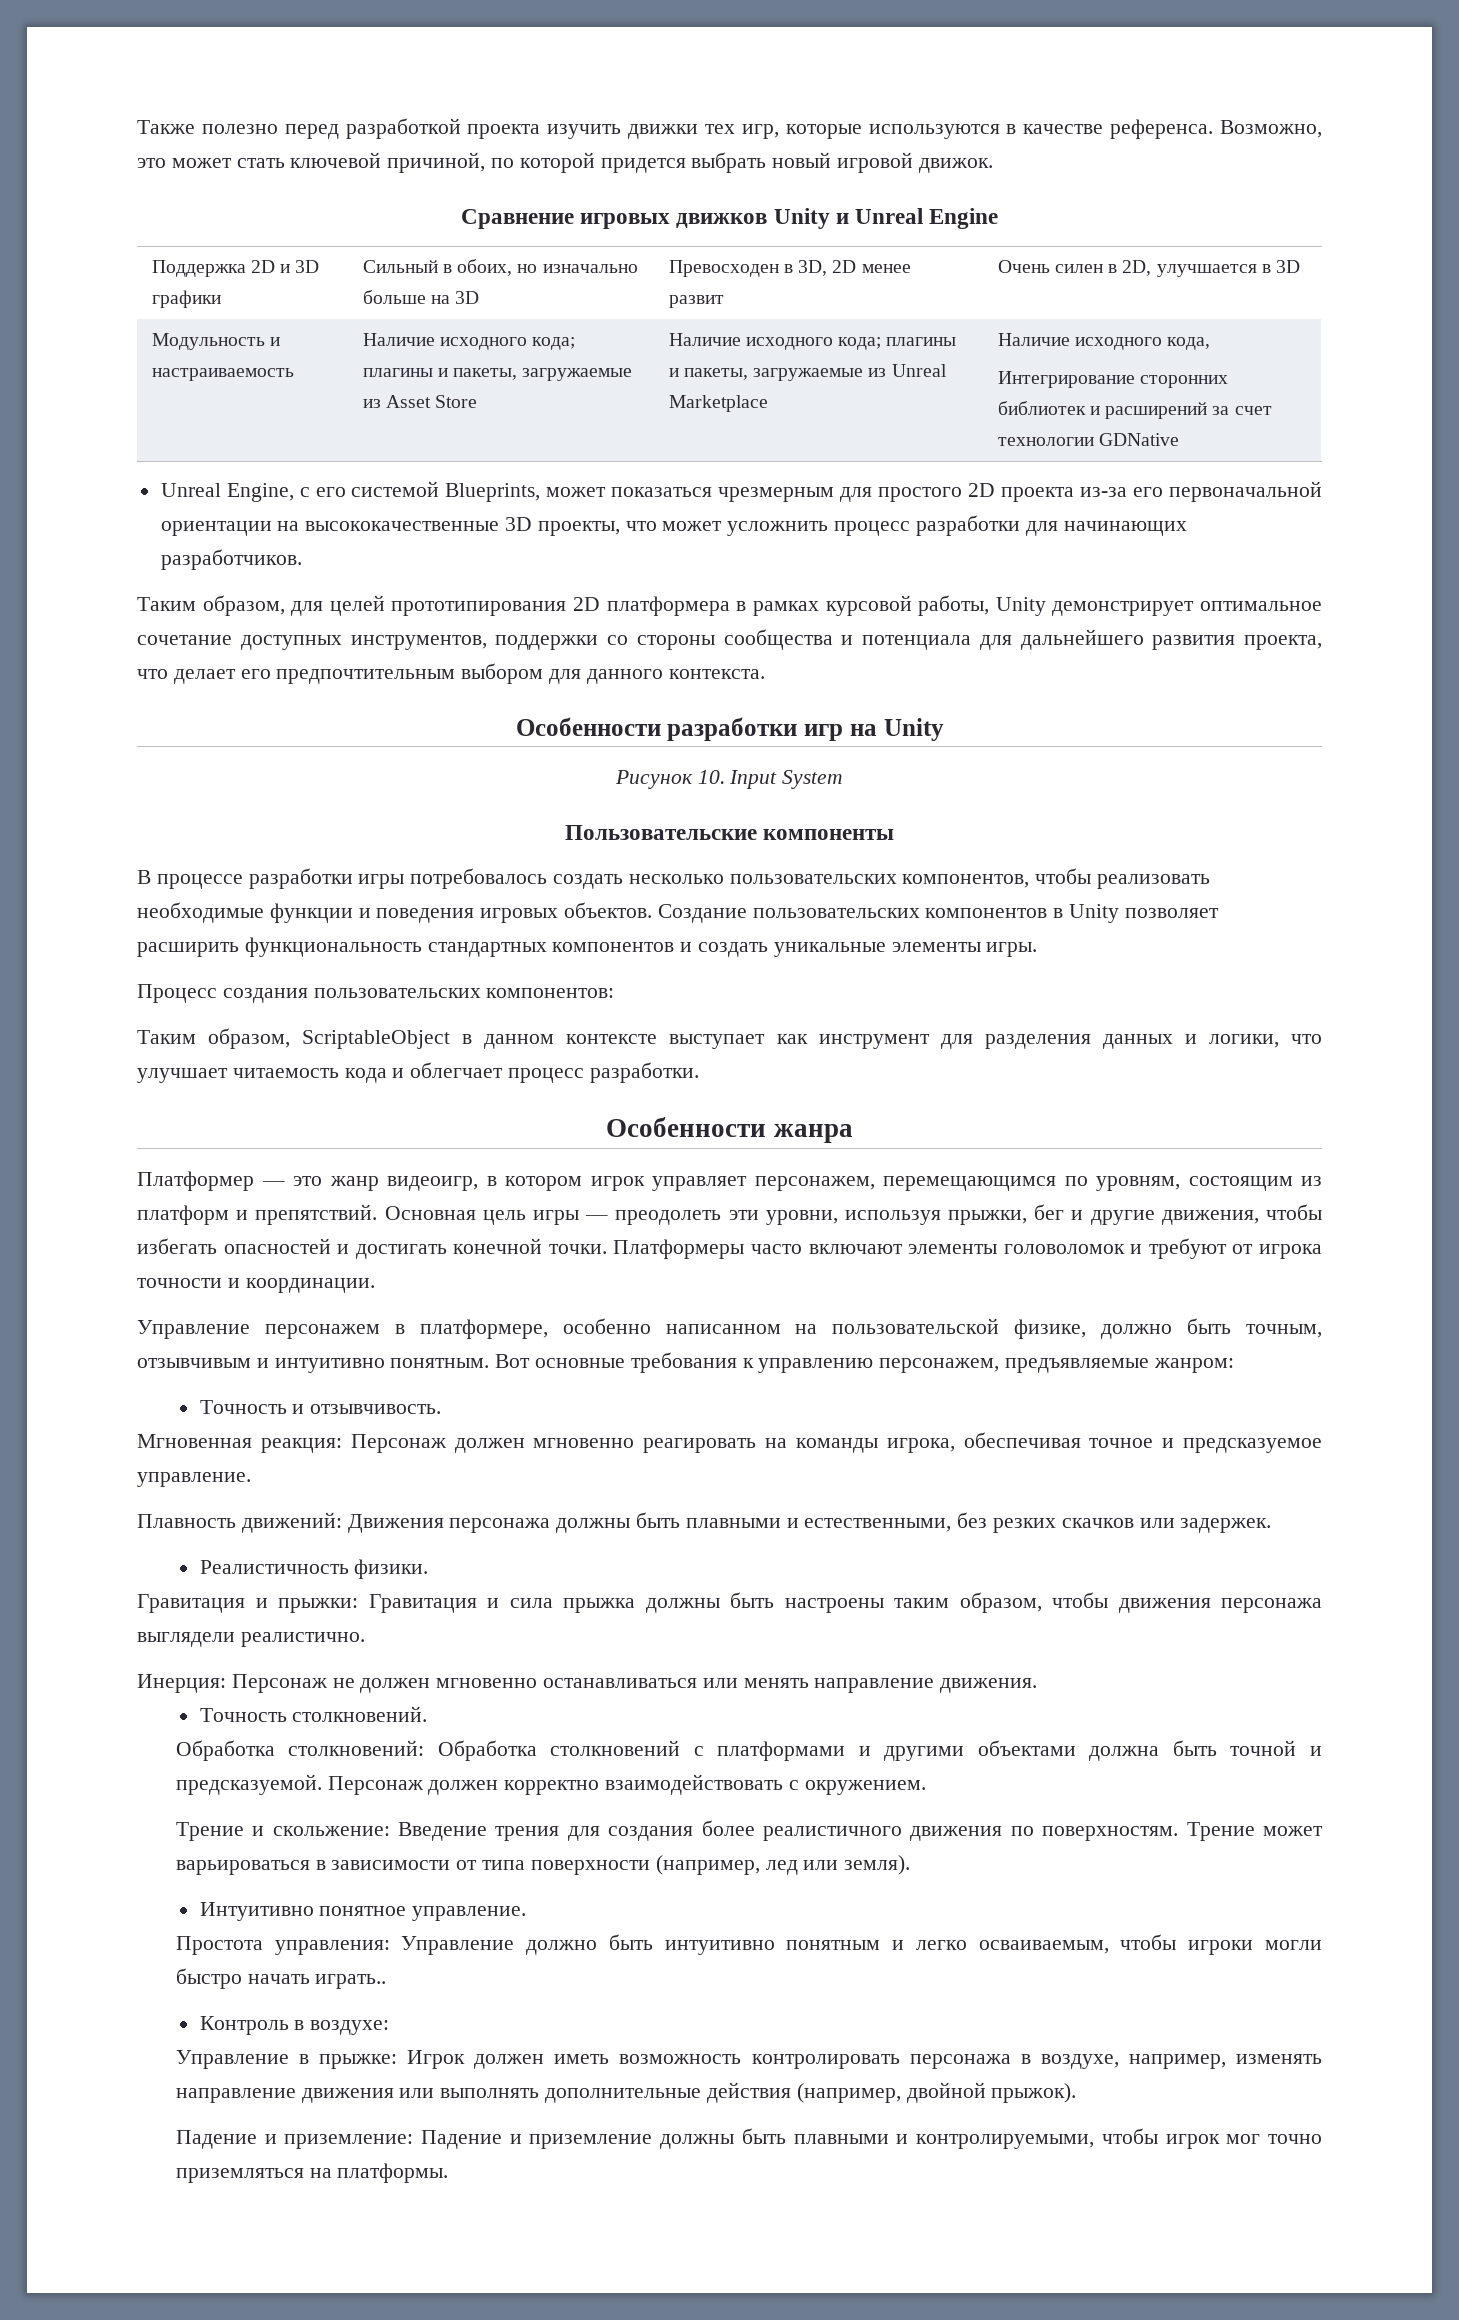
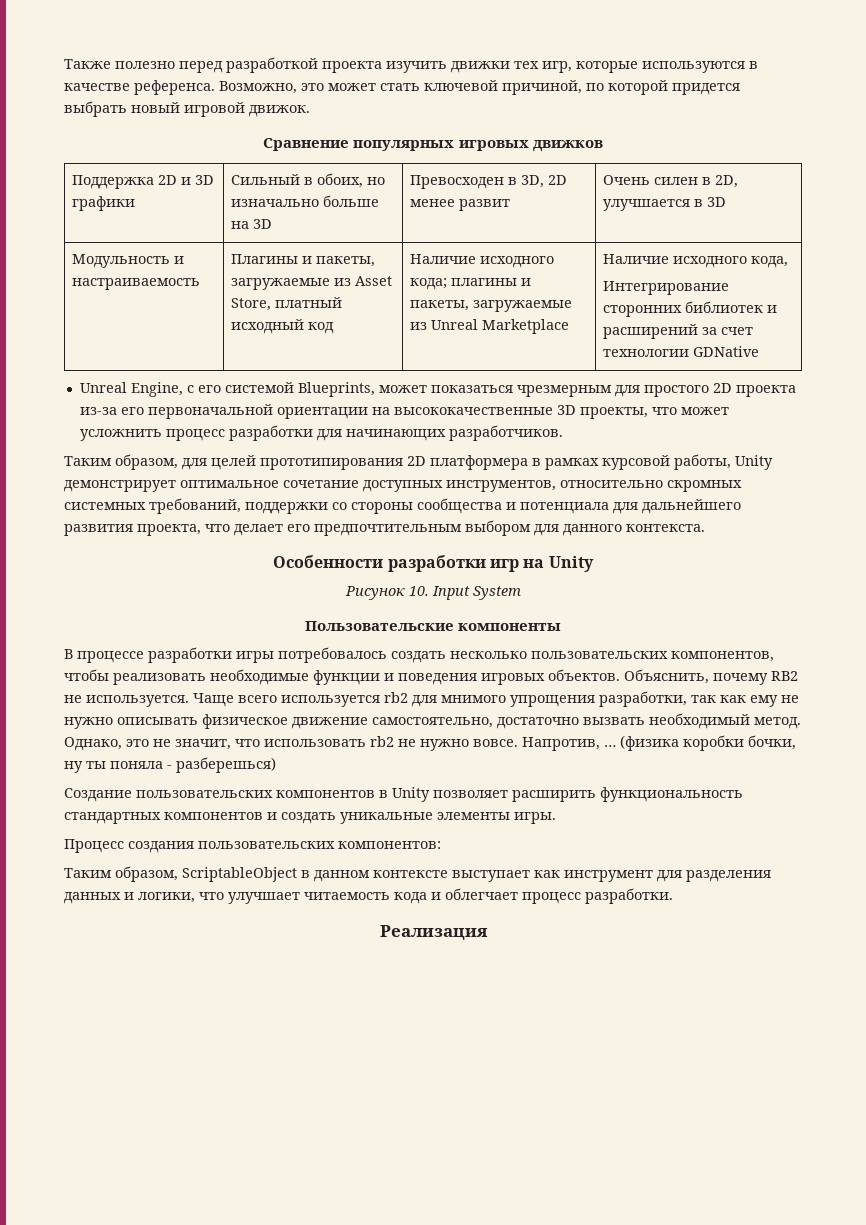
- Сравнение игровых движков Unity и Unreal Engine
+ Сравнение популярных игровых движков
- Модульность и настраиваемость | Наличие исходного кода; плагины и пакеты, загружаемые из Asset Store | Наличие исходного кода; плагины и пакеты, загружаемые из Unreal Marketplace | Наличие исходного кода,
+ Модульность и настраиваемость | Плагины и пакеты, загружаемые из Asset Store, платный исходный код | Наличие исходного кода; плагины и пакеты, загружаемые из Unreal Marketplace | Наличие исходного кода,
- Таким образом, для целей прототипирования 2D платформера в рамках курсовой работы, Unity демонстрирует оптимальное сочетание доступных инструментов, поддержки со стороны сообщества и потенциала для дальнейшего развития проекта, что делает его предпочтительным выбором для данного контекста.
+ Таким образом, для целей прототипирования 2D платформера в рамках курсовой работы, Unity демонстрирует оптимальное сочетание доступных инструментов, относительно скромных системных требований, поддержки со стороны сообщества и потенциала для дальнейшего развития проекта, что делает его предпочтительным выбором для данного контекста.
- В процессе разработки игры потребовалось создать несколько пользовательских компонентов, чтобы реализовать необходимые функции и поведения игровых объектов. Создание пользовательских компонентов в Unity позволяет расширить функциональность стандартных компонентов и создать уникальные элементы игры.
+ В процессе разработки игры потребовалось создать несколько пользовательских компонентов, чтобы реализовать необходимые функции и поведения игровых объектов. Объяснить, почему RB2 не используется. Чаще всего используется rb2 для мнимого упрощения разработки, так как ему не нужно описывать физическое движение самостоятельно, достаточно вызвать необходимый метод. Однако, это не значит, что использовать rb2 не нужно вовсе. Напротив, … (физика коробки бочки, ну ты поняла - разберешься)
+ Создание пользовательских компонентов в Unity позволяет расширить функциональность стандартных компонентов и создать уникальные элементы игры.
- Особенности жанра
- Платформер — это жанр видеоигр, в котором игрок управляет персонажем, перемещающимся по уровням, состоящим из платформ и препятствий. Основная цель игры — преодолеть эти уровни, используя прыжки, бег и другие движения, чтобы избегать опасностей и достигать конечной точки. Платформеры часто включают элементы головоломок и требуют от игрока точности и координации.
- Управление персонажем в платформере, особенно написанном на пользовательской физике, должно быть точным, отзывчивым и интуитивно понятным. Вот основные требования к управлению персонажем, предъявляемые жанром:
- Точность и отзывчивость.
- Мгновенная реакция: Персонаж должен мгновенно реагировать на команды игрока, обеспечивая точное и предсказуемое управление.
- Плавность движений: Движения персонажа должны быть плавными и естественными, без резких скачков или задержек.
- Реалистичность физики.
- Гравитация и прыжки: Гравитация и сила прыжка должны быть настроены таким образом, чтобы движения персонажа выглядели реалистично.
- Инерция: Персонаж не должен мгновенно останавливаться или менять направление движения.
- Точность столкновений.
- Обработка столкновений: Обработка столкновений с платформами и другими объектами должна быть точной и предсказуемой. Персонаж должен корректно взаимодействовать с окружением.
- Трение и скольжение: Введение трения для создания более реалистичного движения по поверхностям. Трение может варьироваться в зависимости от типа поверхности (например, лед или земля).
- Интуитивно понятное управление.
- Простота управления: Управление должно быть интуитивно понятным и легко осваиваемым, чтобы игроки могли быстро начать играть..
- Контроль в воздухе:
- Управление в прыжке: Игрок должен иметь возможность контролировать персонажа в воздухе, например, изменять направление движения или выполнять дополнительные действия (например, двойной прыжок).
- Падение и приземление: Падение и приземление должны быть плавными и контролируемыми, чтобы игрок мог точно приземляться на платформы.
+ Реализация

